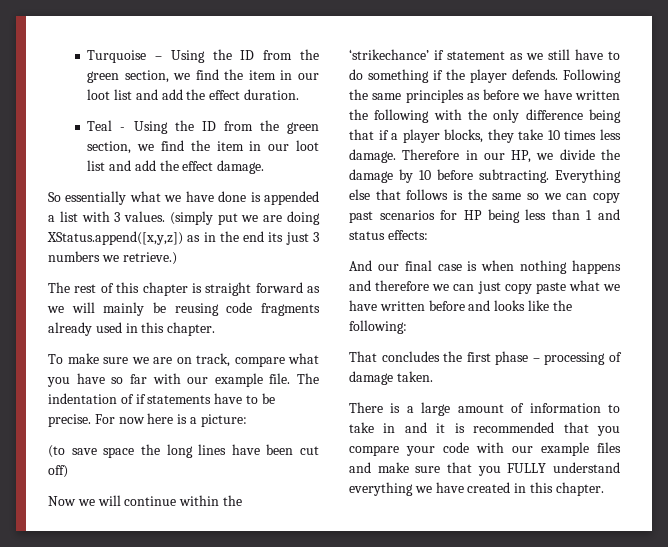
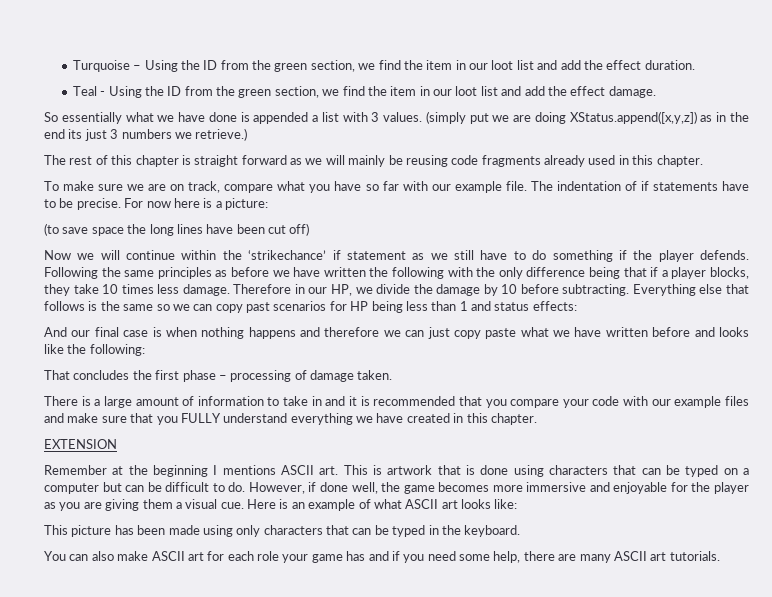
+ EXTENSION
+ Remember at the beginning I mentions ASCII art. This is artwork that is done using characters that can be typed on a computer but can be difficult to do. However, if done well, the game becomes more immersive and enjoyable for the player as you are giving them a visual cue. Here is an example of what ASCII art looks like:
+ This picture has been made using only characters that can be typed in the keyboard.
+ You can also make ASCII art for each role your game has and if you need some help, there are many ASCII art tutorials.

